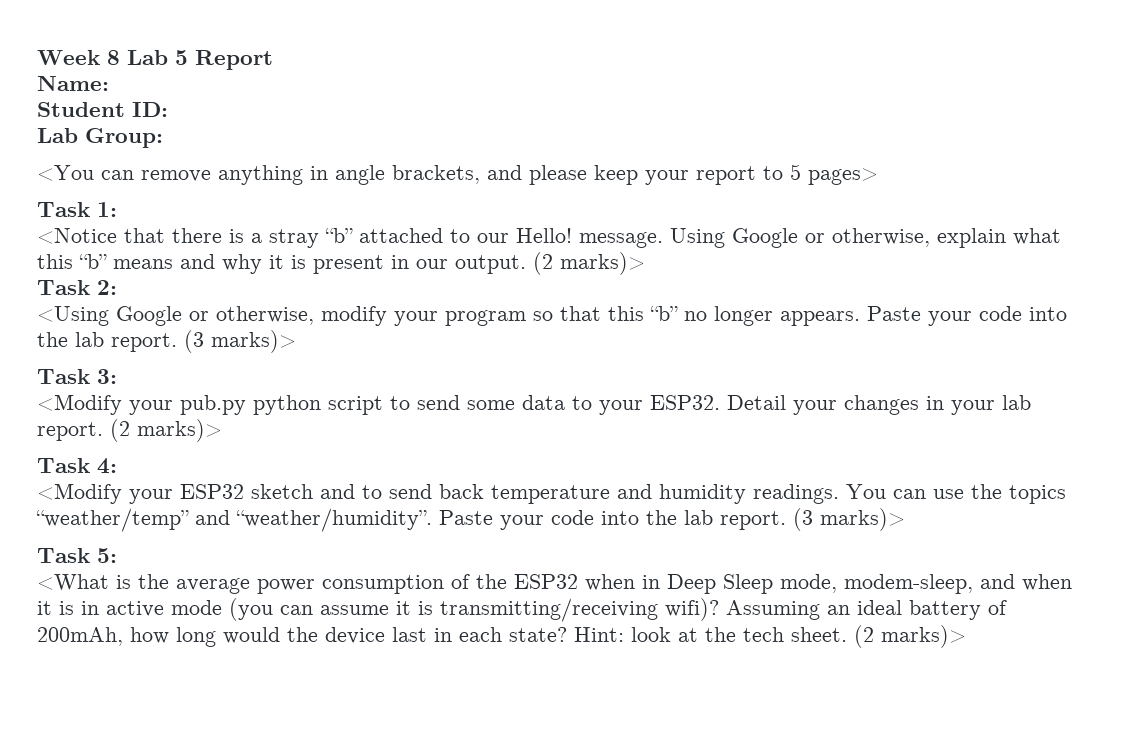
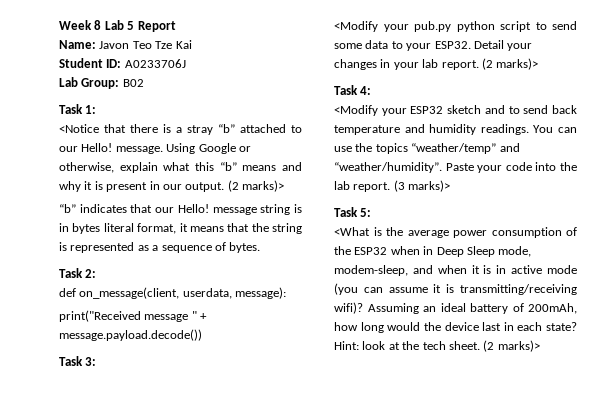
- Name:
+ Name: Javon Teo Tze Kai
- Student ID:
+ Student ID: A0233706J
- Lab Group:
- <You can remove anything in angle brackets, and please keep your report to 5 pages>
+ Lab Group: B02
+ “b” indicates that our Hello! message string is in bytes literal format, it means that the string is represented as a sequence of bytes.
  Task 2:
- <Using Google or otherwise, modify your program so that this “b” no longer appears. Paste your code into the lab report. (3 marks)>
+ def on_message(client, userdata, message):
+ print("Received message " + message.payload.decode())

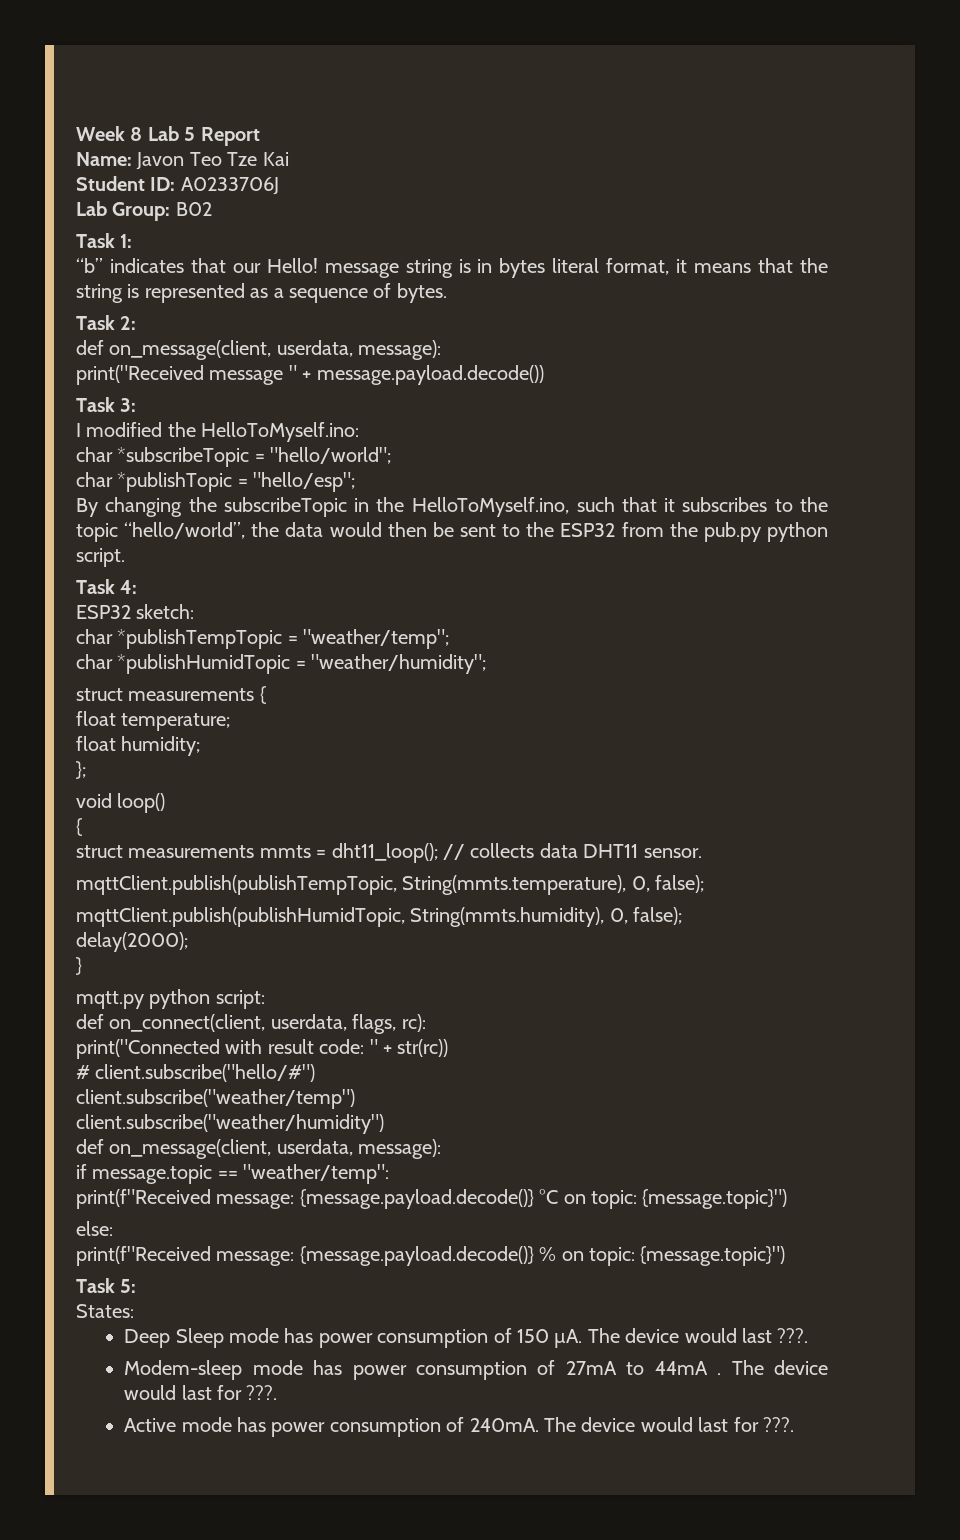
- <Notice that there is a stray “b” attached to our Hello! message. Using Google or otherwise, explain what this “b” means and why it is present in our output. (2 marks)>
- <Modify your pub.py python script to send some data to your ESP32. Detail your changes in your lab report. (2 marks)>
+ I modified the HelloToMyself.ino:
+ char *subscribeTopic = "hello/world";
+ char *publishTopic = "hello/esp";
+ By changing the subscribeTopic in the HelloToMyself.ino, such that it subscribes to the topic “hello/world”, the data would then be sent to the ESP32 from the pub.py python script.
  Task 4:
- <Modify your ESP32 sketch and to send back temperature and humidity readings. You can use the topics “weather/temp” and “weather/humidity”. Paste your code into the lab report. (3 marks)>
+ ESP32 sketch:
+ char *publishTempTopic = "weather/temp";
+ char *publishHumidTopic = "weather/humidity";
+ struct measurements {
+ float temperature;
+ float humidity;
+ };
+ void loop()
+ {
+ struct measurements mmts = dht11_loop(); // collects data DHT11 sensor.
+ mqttClient.publish(publishTempTopic, String(mmts.temperature), 0, false);
+ mqttClient.publish(publishHumidTopic, String(mmts.humidity), 0, false);
+ delay(2000);
+ }
+ mqtt.py python script:
+ def on_connect(client, userdata, flags, rc):
+ print("Connected with result code: " + str(rc))
+ # client.subscribe("hello/#")
+ client.subscribe("weather/temp")
+ client.subscribe("weather/humidity")
+ def on_message(client, userdata, message):
+ if message.topic == "weather/temp":
+ print(f"Received message: {message.payload.decode()} °C on topic: {message.topic}")
+ else:
+ print(f"Received message: {message.payload.decode()} % on topic: {message.topic}")
  Task 5:
- <What is the average power consumption of the ESP32 when in Deep Sleep mode, modem-sleep, and when it is in active mode (you can assume it is transmitting/receiving wifi)? Assuming an ideal battery of 200mAh, how long would the device last in each state? Hint: look at the tech sheet. (2 marks)>
+ States:
+ Deep Sleep mode has power consumption of 150 µA. The device would last ???.
+ Modem-sleep mode has power consumption of 27mA to 44mA . The device would last for ???.
+ Active mode has power consumption of 240mA. The device would last for ???.

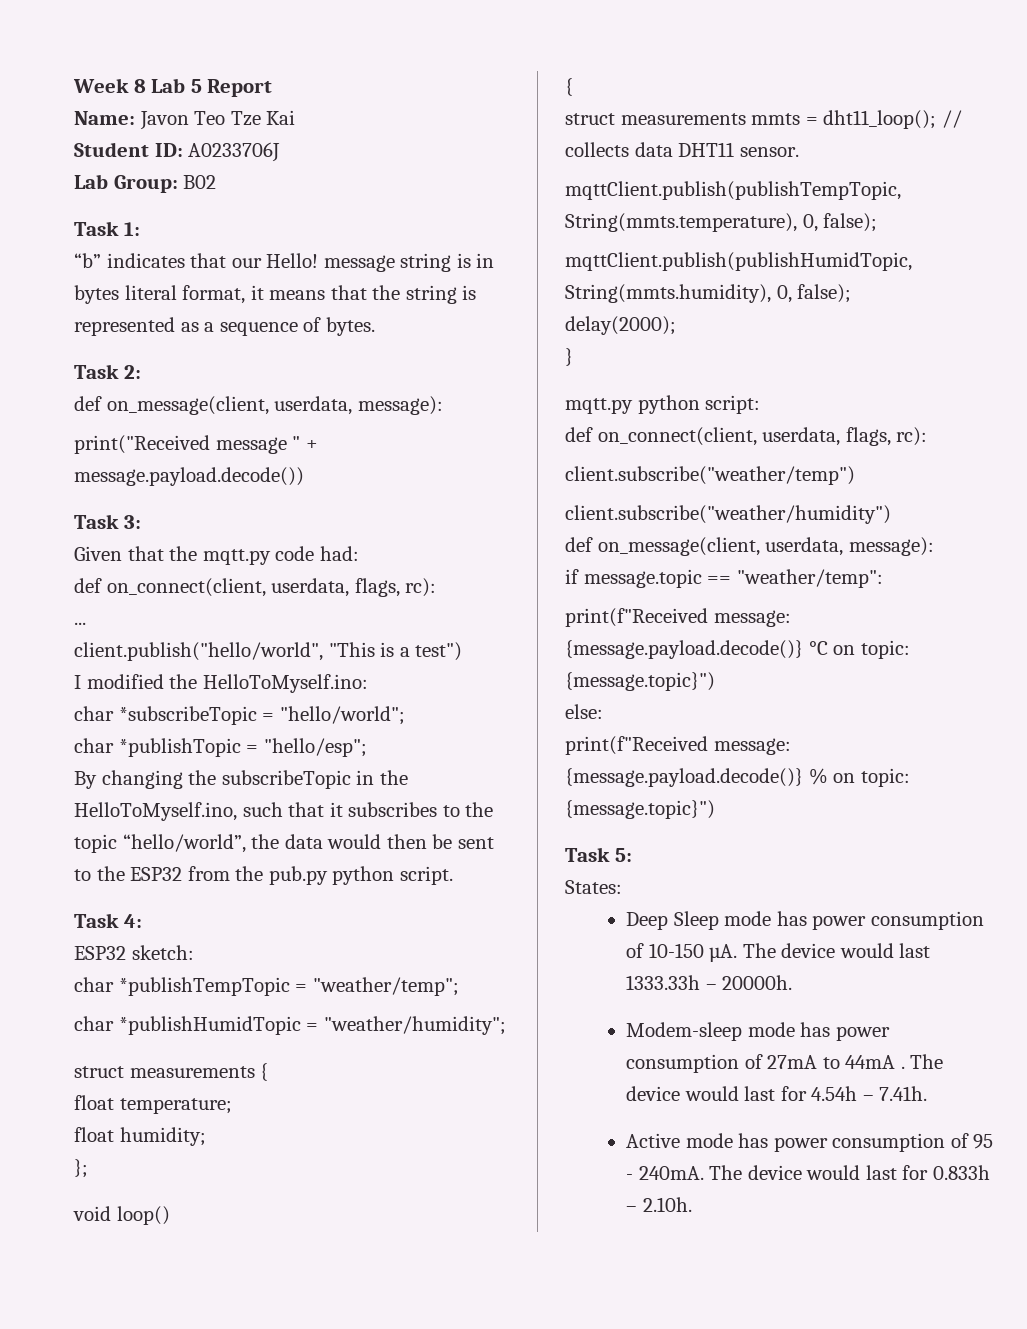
+ Given that the mqtt.py code had:
+ def on_connect(client, userdata, flags, rc):
+ ...
+ client.publish("hello/world", "This is a test")
- print("Connected with result code: " + str(rc))
- # client.subscribe("hello/#")
- Deep Sleep mode has power consumption of 150 µA.
+ Deep Sleep mode has power consumption of 10-150 µA.
- The device would last ???.
+ The device would last 1333.33h – 20000h.
- Modem-sleep mode has power consumption of 27mA to 44mA . The device would last for ???.
+ Modem-sleep mode has power consumption of 27mA to 44mA . The device would last for 4.54h – 7.41h.
- Active mode has power consumption of 240mA. The device would last for ???.
+ Active mode has power consumption of 95 - 240mA. The device would last for 0.833h – 2.10h.

